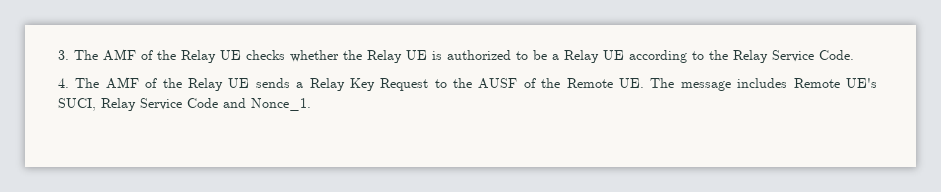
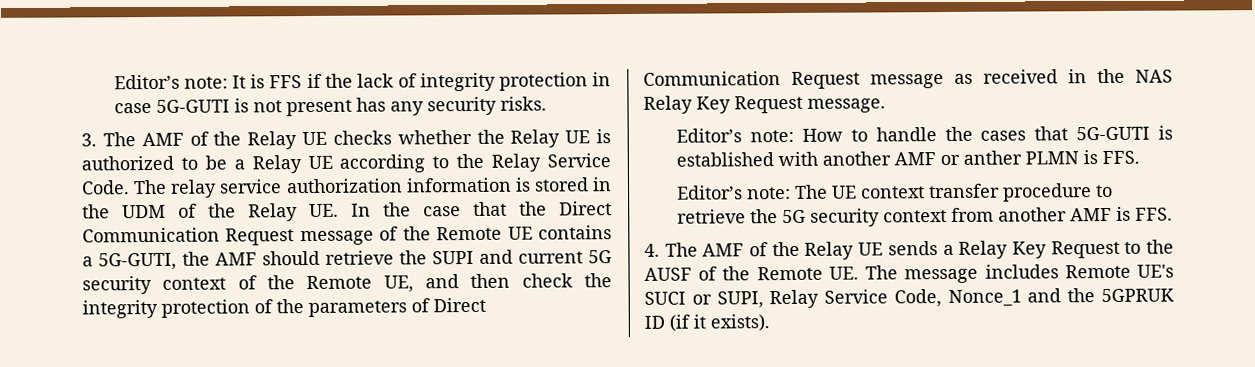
+ Editor’s note: It is FFS if the lack of integrity protection in case 5G-GUTI is not present has any security risks.
+ The relay service authorization information is stored in the UDM of the Relay UE. In the case that the Direct Communication Request message of the Remote UE contains a 5G-GUTI, the AMF should retrieve the SUPI and current 5G security context of the Remote UE, and then check the integrity protection of the parameters of Direct Communication Request message as received in the NAS Relay Key Request message.
+ Editor’s note: How to handle the cases that 5G-GUTI is established with another AMF or anther PLMN is FFS.
+ Editor’s note: The UE context transfer procedure to retrieve the 5G security context from another AMF is FFS.
- 4. The AMF of the Relay UE sends a Relay Key Request to the AUSF of the Remote UE. The message includes Remote UE's SUCI, Relay Service Code and Nonce_1.
+ 4. The AMF of the Relay UE sends a Relay Key Request to the AUSF of the Remote UE. The message includes Remote UE's SUCI or SUPI, Relay Service Code, Nonce_1 and the 5GPRUK ID (if it exists).

